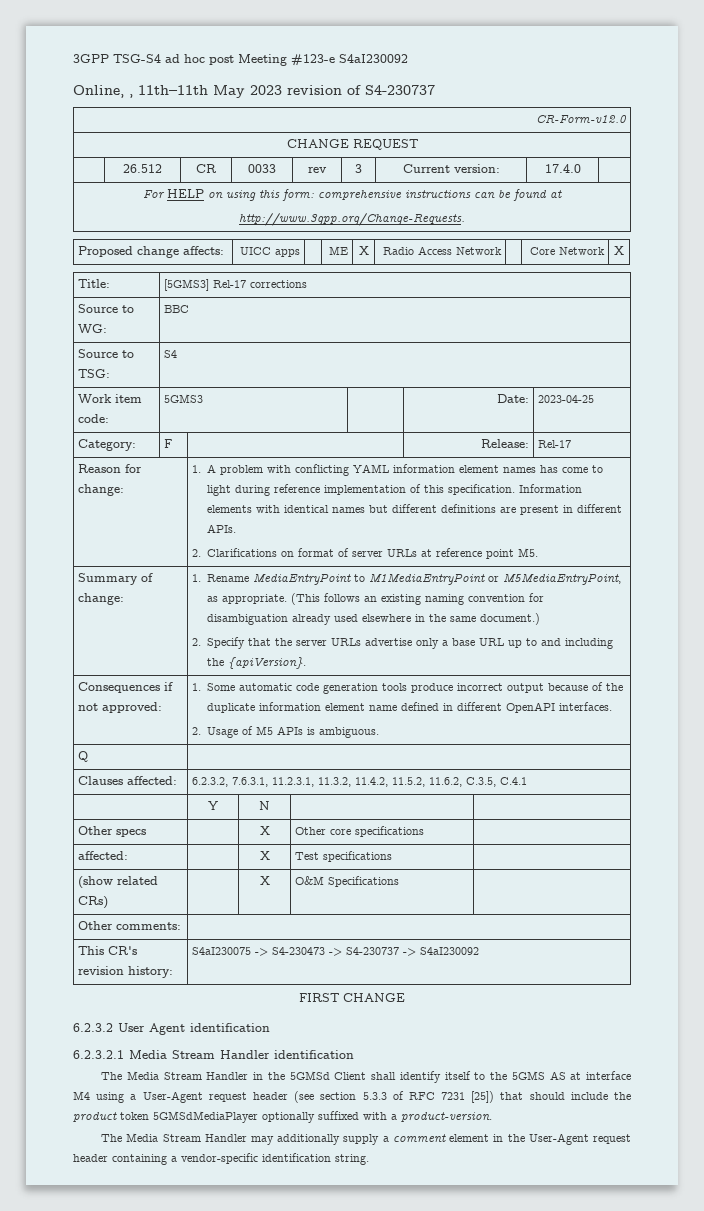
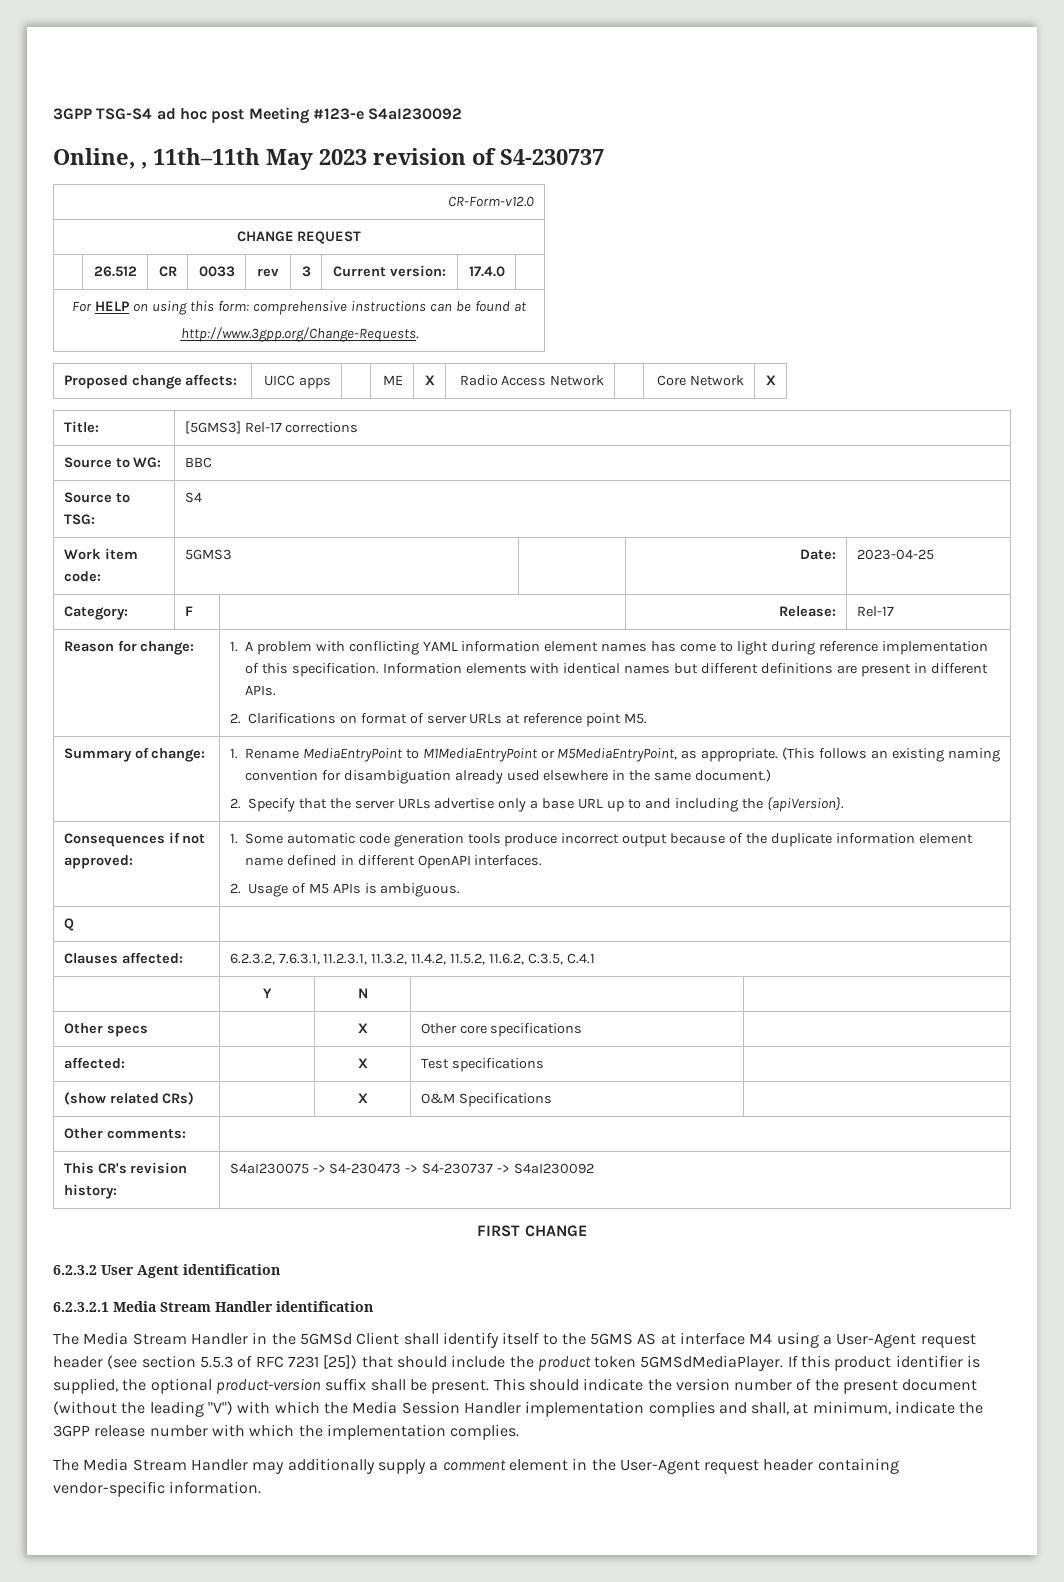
- The Media Stream Handler in the 5GMSd Client shall identify itself to the 5GMS AS at interface M4 using a User-Agent request header (see section 5.3.3 of RFC 7231 [25]) that should include the product token 5GMSdMediaPlayer optionally suffixed with a product-version.
+ The Media Stream Handler in the 5GMSd Client shall identify itself to the 5GMS AS at interface M4 using a User-Agent request header (see section 5.5.3 of RFC 7231 [25]) that should include the product token 5GMSdMediaPlayer. If this product identifier is supplied, the optional product-version suffix shall be present. This should indicate the version number of the present document (without the leading "V") with which the Media Session Handler implementation complies and shall, at minimum, indicate the 3GPP release number with which the implementation complies.
- The Media Stream Handler may additionally supply a comment element in the User-Agent request header containing a vendor-specific identification string.
+ The Media Stream Handler may additionally supply a comment element in the User-Agent request header containing vendor-specific information.

